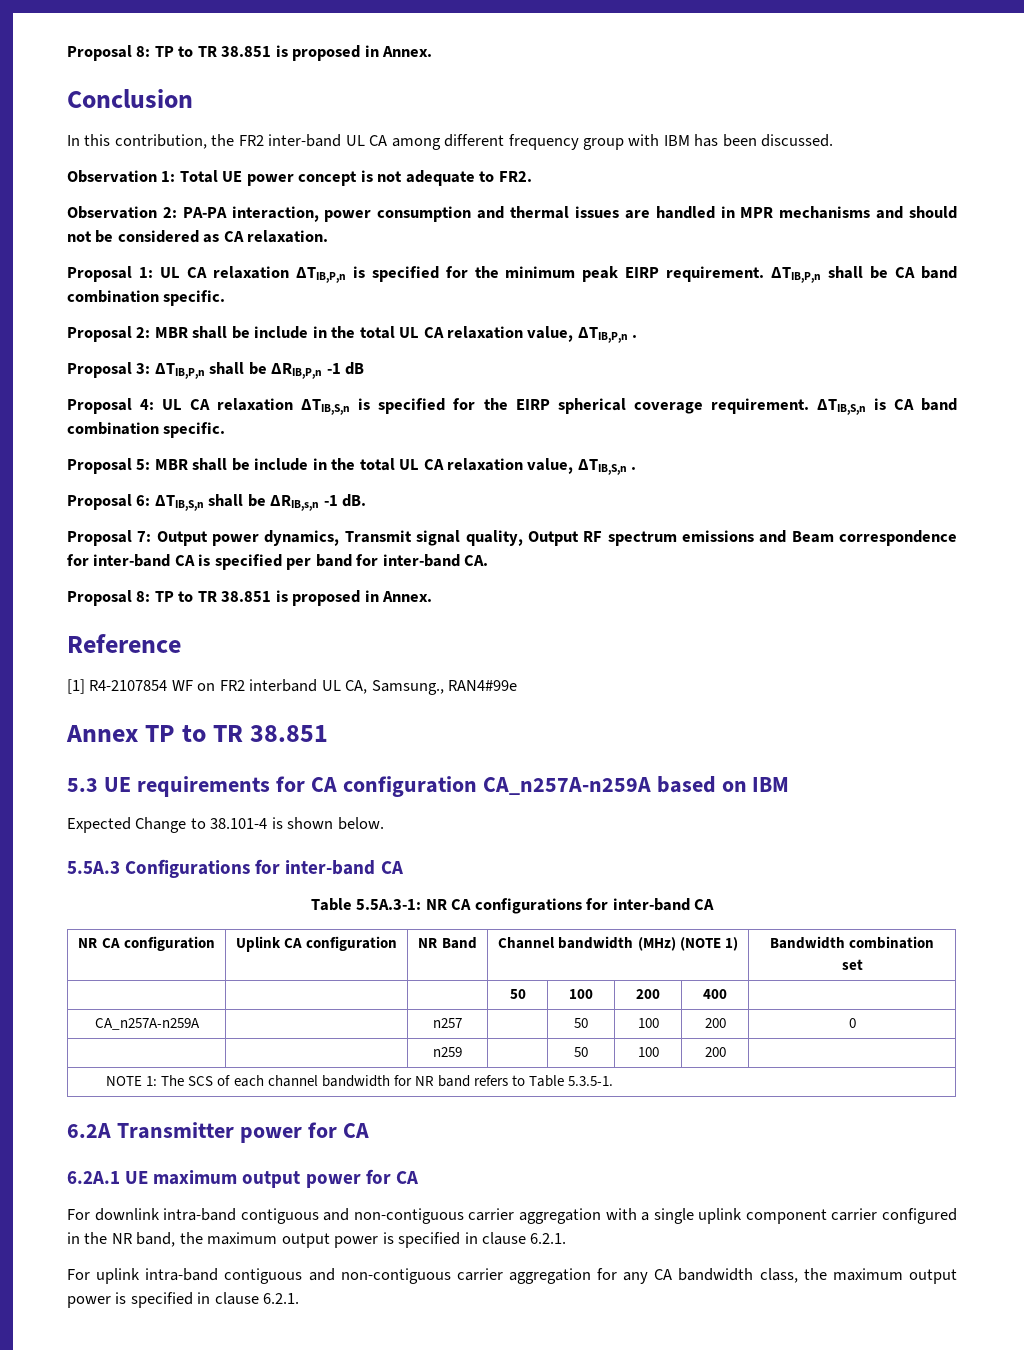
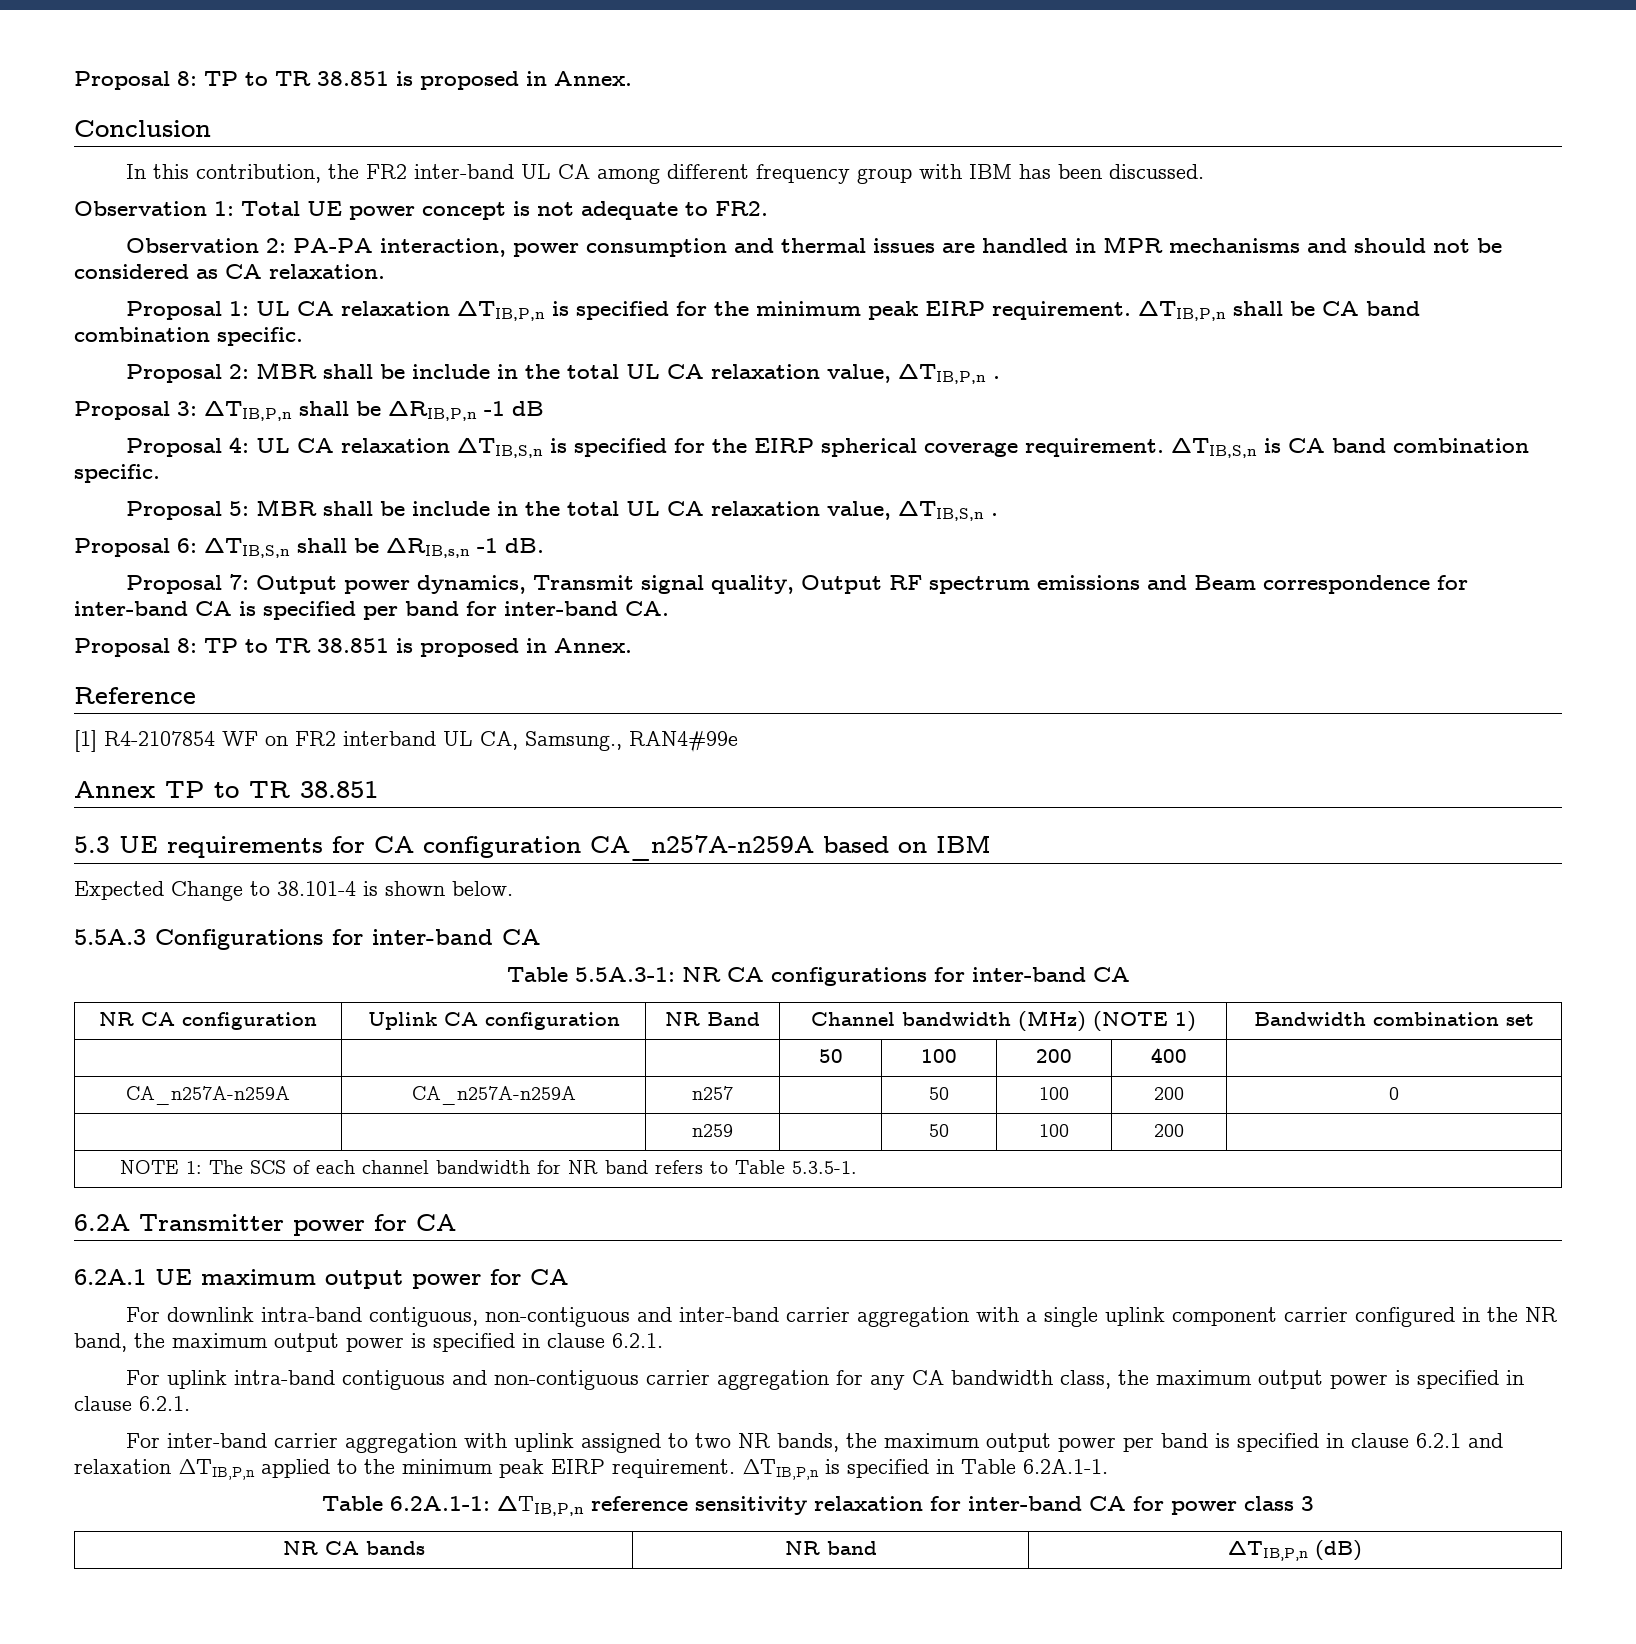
- CA_n257A-n259A | | n257 | | 50 | 100 | 200 | 0
+ CA_n257A-n259A | CA_n257A-n259A | n257 | | 50 | 100 | 200 | 0
- For downlink intra-band contiguous and non-contiguous carrier aggregation with a single uplink component carrier configured in the NR band, the maximum output power is specified in clause 6.2.1.
+ For downlink intra-band contiguous, non-contiguous and inter-band carrier aggregation with a single uplink component carrier configured in the NR band, the maximum output power is specified in clause 6.2.1.
+ For inter-band carrier aggregation with uplink assigned to two NR bands, the maximum output power per band is specified in clause 6.2.1 and relaxation ΔTIB,P,n applied to the minimum peak EIRP requirement. ΔTIB,P,n is specified in Table 6.2A.1-1.
+ Table 6.2A.1-1: ΔTIB,P,n reference sensitivity relaxation for inter-band CA for power class 3
+ NR CA bands | NR band | ΔTIB,P,n (dB)

